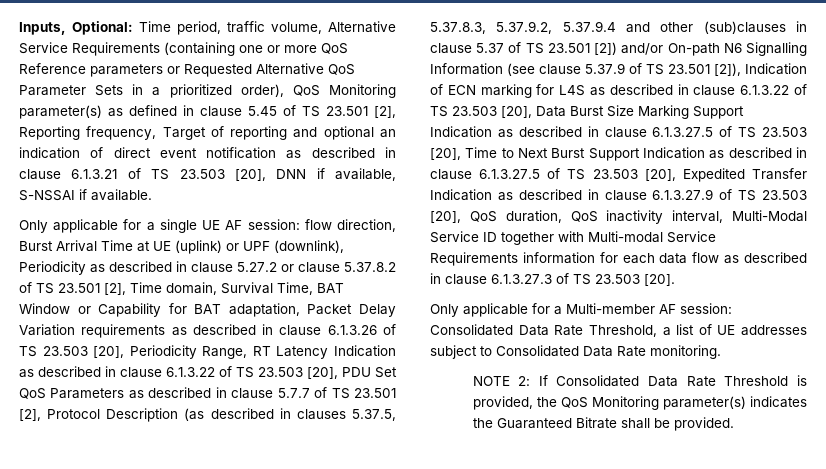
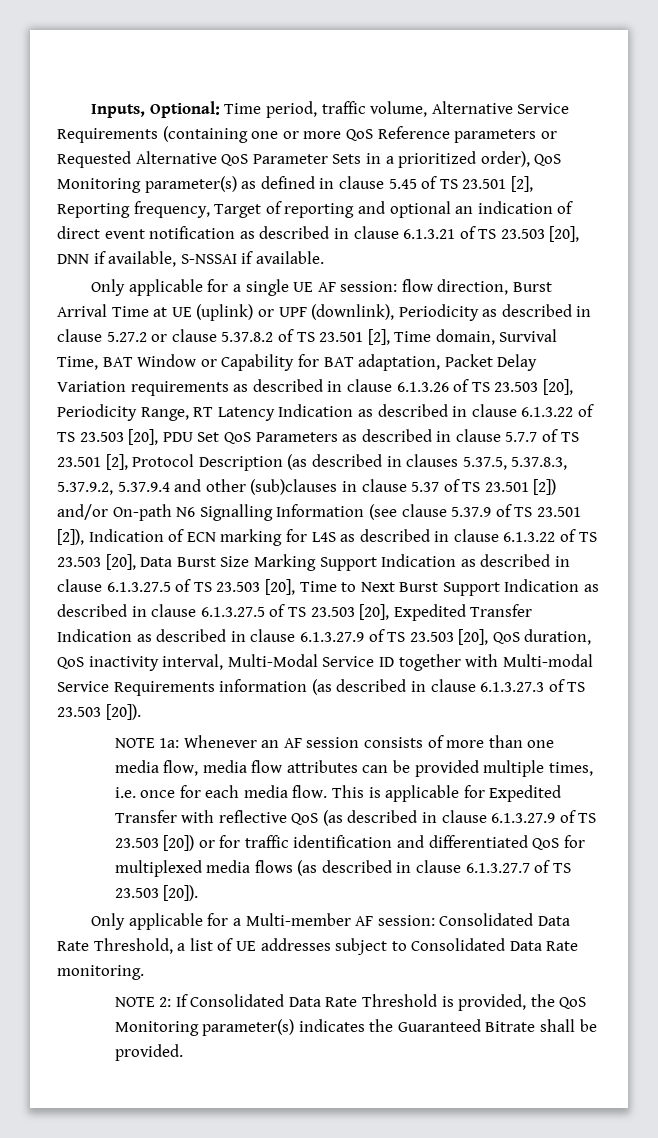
- flow direction, Burst Arrival Time at UE (uplink) or UPF (downlink), Periodicity as described in clause 5.27.2 or clause 5.37.8.2 of TS 23.501 [2], Time domain, Survival Time, BAT Window or Capability for BAT adaptation, Packet Delay Variation requirements as described in clause 6.1.3.26 of TS 23.503 [20], Periodicity Range, RT Latency Indication as described in clause 6.1.3.22 of TS 23.503 [20], PDU Set QoS Parameters as described in clause 5.7.7 of TS 23.501 [2], Protocol Description (as described in clauses 5.37.5, 5.37.8.3, 5.37.9.2, 5.37.9.4 and other (sub)clauses in clause 5.37 of TS 23.501 [2]) and/or On-path N6 Signalling Information (see clause 5.37.9 of TS 23.501 [2]), Indication of ECN marking for L4S as described in clause 6.1.3.22 of TS 23.503 [20], Data Burst Size Marking Support Indication as described in clause 6.1.3.27.5 of TS 23.503 [20], Time to Next Burst Support Indication as described in clause 6.1.3.27.5 of TS 23.503 [20], Expedited Transfer Indication as described in clause 6.1.3.27.9 of TS 23.503 [20], QoS duration, QoS inactivity interval, Multi-Modal Service ID together with Multi-modal Service Requirements information for each data flow as described in clause 6.1.3.27.3 of TS 23.503 [20].
+ flow direction, Burst Arrival Time at UE (uplink) or UPF (downlink), Periodicity as described in clause 5.27.2 or clause 5.37.8.2 of TS 23.501 [2], Time domain, Survival Time, BAT Window or Capability for BAT adaptation, Packet Delay Variation requirements as described in clause 6.1.3.26 of TS 23.503 [20], Periodicity Range, RT Latency Indication as described in clause 6.1.3.22 of TS 23.503 [20], PDU Set QoS Parameters as described in clause 5.7.7 of TS 23.501 [2], Protocol Description (as described in clauses 5.37.5, 5.37.8.3, 5.37.9.2, 5.37.9.4 and other (sub)clauses in clause 5.37 of TS 23.501 [2]) and/or On-path N6 Signalling Information (see clause 5.37.9 of TS 23.501 [2]), Indication of ECN marking for L4S as described in clause 6.1.3.22 of TS 23.503 [20], Data Burst Size Marking Support Indication as described in clause 6.1.3.27.5 of TS 23.503 [20], Time to Next Burst Support Indication as described in clause 6.1.3.27.5 of TS 23.503 [20], Expedited Transfer Indication as described in clause 6.1.3.27.9 of TS 23.503 [20], QoS duration, QoS inactivity interval, Multi-Modal Service ID together with Multi-modal Service Requirements information (as described in clause 6.1.3.27.3 of TS 23.503 [20]).
+ NOTE 1a: Whenever an AF session consists of more than one media flow, media flow attributes can be provided multiple times, i.e. once for each media flow. This is applicable for Expedited Transfer with reflective QoS (as described in clause 6.1.3.27.9 of TS 23.503 [20]) or for traffic identification and differentiated QoS for multiplexed media flows (as described in clause 6.1.3.27.7 of TS 23.503 [20]).

